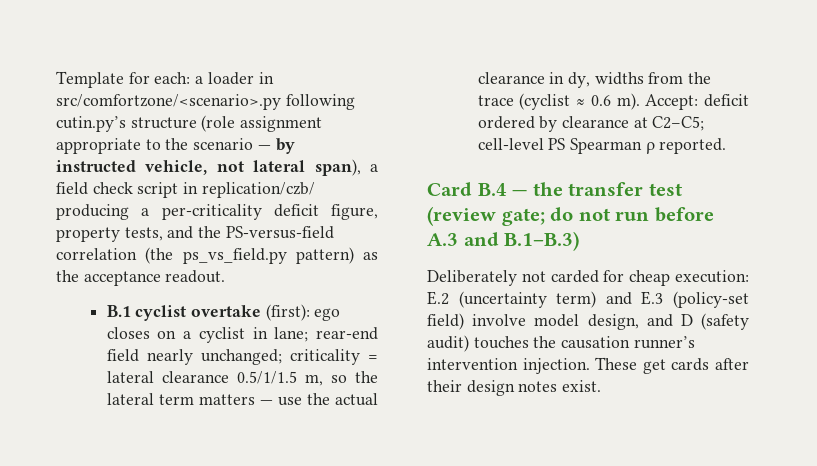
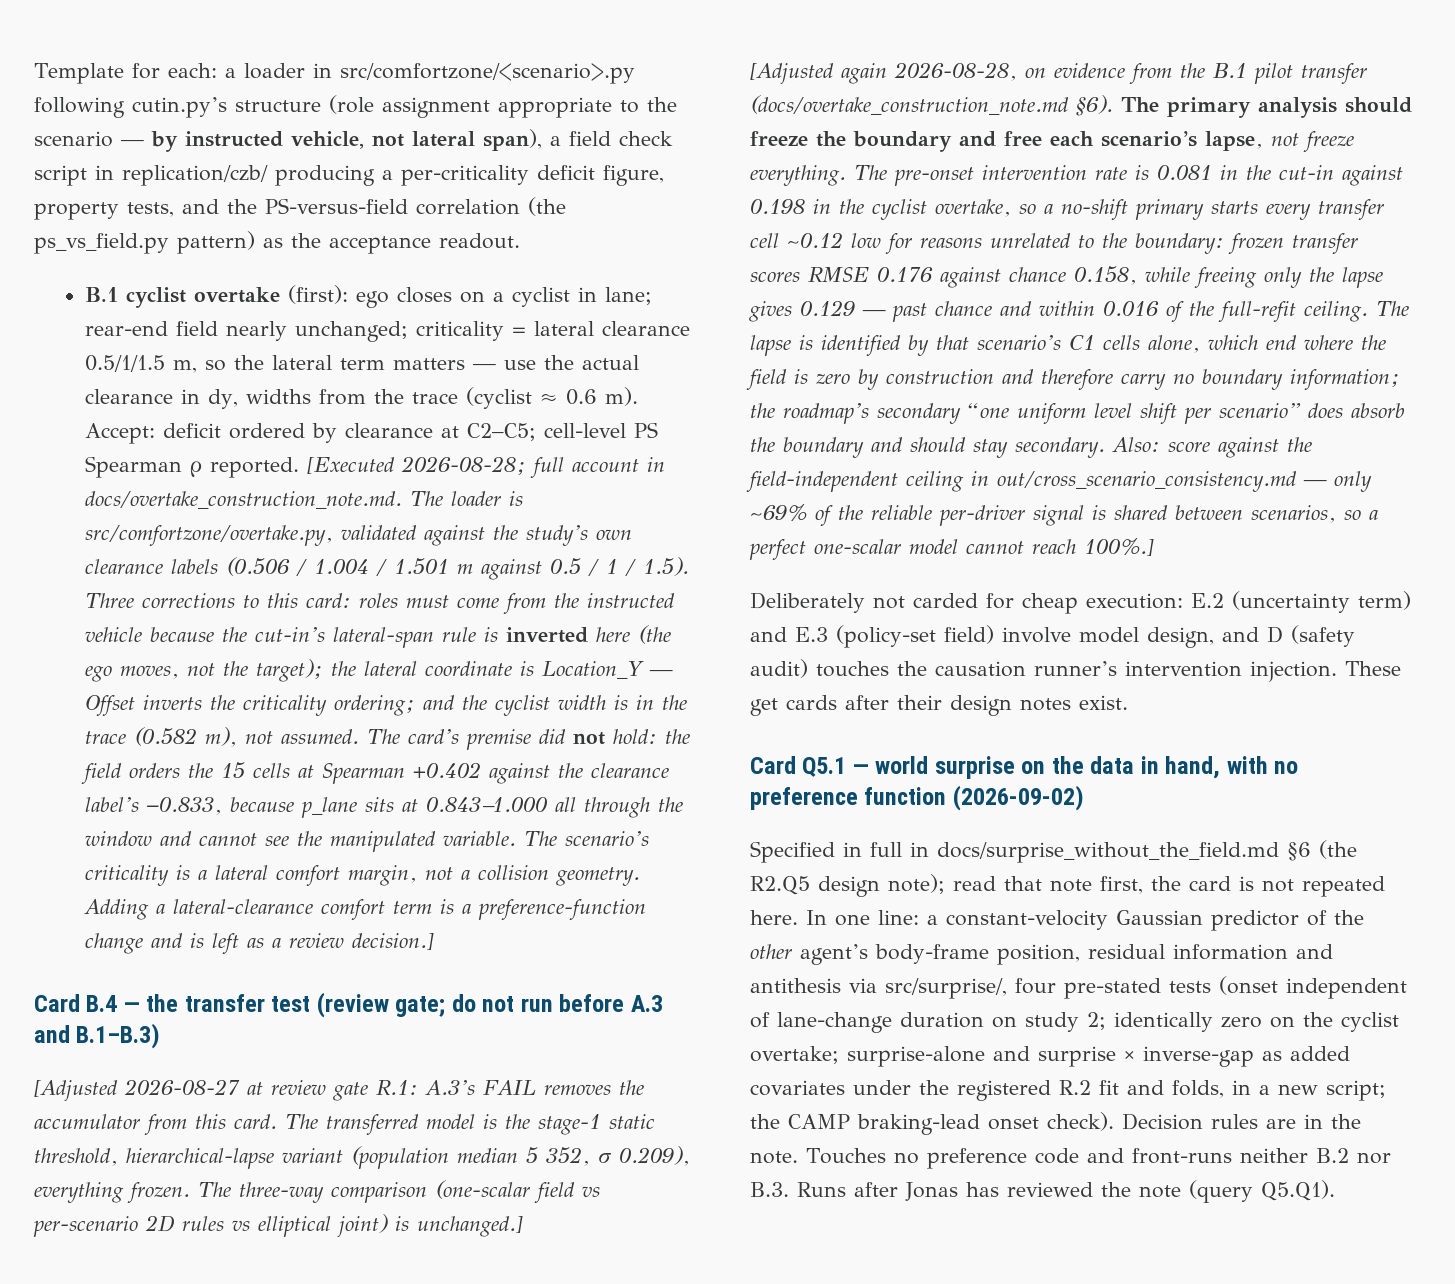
+ [Executed 2026-08-28; full account in docs/overtake_construction_note.md. The loader is src/comfortzone/overtake.py, validated against the study’s own clearance labels (0.506 / 1.004 / 1.501 m against 0.5 / 1 / 1.5). Three corrections to this card: roles must come from the instructed vehicle because the cut-in’s lateral-span rule is inverted here (the ego moves, not the target); the lateral coordinate is Location_Y — Offset inverts the criticality ordering; and the cyclist width is in the trace (0.582 m), not assumed. The card’s premise did not hold: the field orders the 15 cells at Spearman +0.402 against the clearance label’s −0.833, because p_lane sits at 0.843–1.000 all through the window and cannot see the manipulated variable. The scenario’s criticality is a lateral comfort margin, not a collision geometry. Adding a lateral-clearance comfort term is a preference-function change and is left as a review decision.]
+ [Adjusted 2026-08-27 at review gate R.1: A.3’s FAIL removes the accumulator from this card. The transferred model is the stage-1 static threshold, hierarchical-lapse variant (population median 5 352, σ 0.209), everything frozen. The three-way comparison (one-scalar field vs per-scenario 2D rules vs elliptical joint) is unchanged.]
+ [Adjusted again 2026-08-28, on evidence from the B.1 pilot transfer (docs/overtake_construction_note.md §6). The primary analysis should freeze the boundary and free each scenario’s lapse, not freeze everything. The pre-onset intervention rate is 0.081 in the cut-in against 0.198 in the cyclist overtake, so a no-shift primary starts every transfer cell ~0.12 low for reasons unrelated to the boundary: frozen transfer scores RMSE 0.176 against chance 0.158, while freeing only the lapse gives 0.129 — past chance and within 0.016 of the full-refit ceiling. The lapse is identified by that scenario’s C1 cells alone, which end where the field is zero by construction and therefore carry no boundary information; the roadmap’s secondary “one uniform level shift per scenario” does absorb the boundary and should stay secondary. Also: score against the field-independent ceiling in out/cross_scenario_consistency.md — only ~69% of the reliable per-driver signal is shared between scenarios, so a perfect one-scalar model cannot reach 100%.]
+ Card Q5.1 — world surprise on the data in hand, with no preference function (2026-09-02)
+ Specified in full in docs/surprise_without_the_field.md §6 (the R2.Q5 design note); read that note first, the card is not repeated here. In one line: a constant-velocity Gaussian predictor of the other agent’s body-frame position, residual information and antithesis via src/surprise/, four pre-stated tests (onset independent of lane-change duration on study 2; identically zero on the cyclist overtake; surprise-alone and surprise × inverse-gap as added covariates under the registered R.2 fit and folds, in a new script; the CAMP braking-lead onset check). Decision rules are in the note. Touches no preference code and front-runs neither B.2 nor B.3. Runs after Jonas has reviewed the note (query Q5.Q1).

